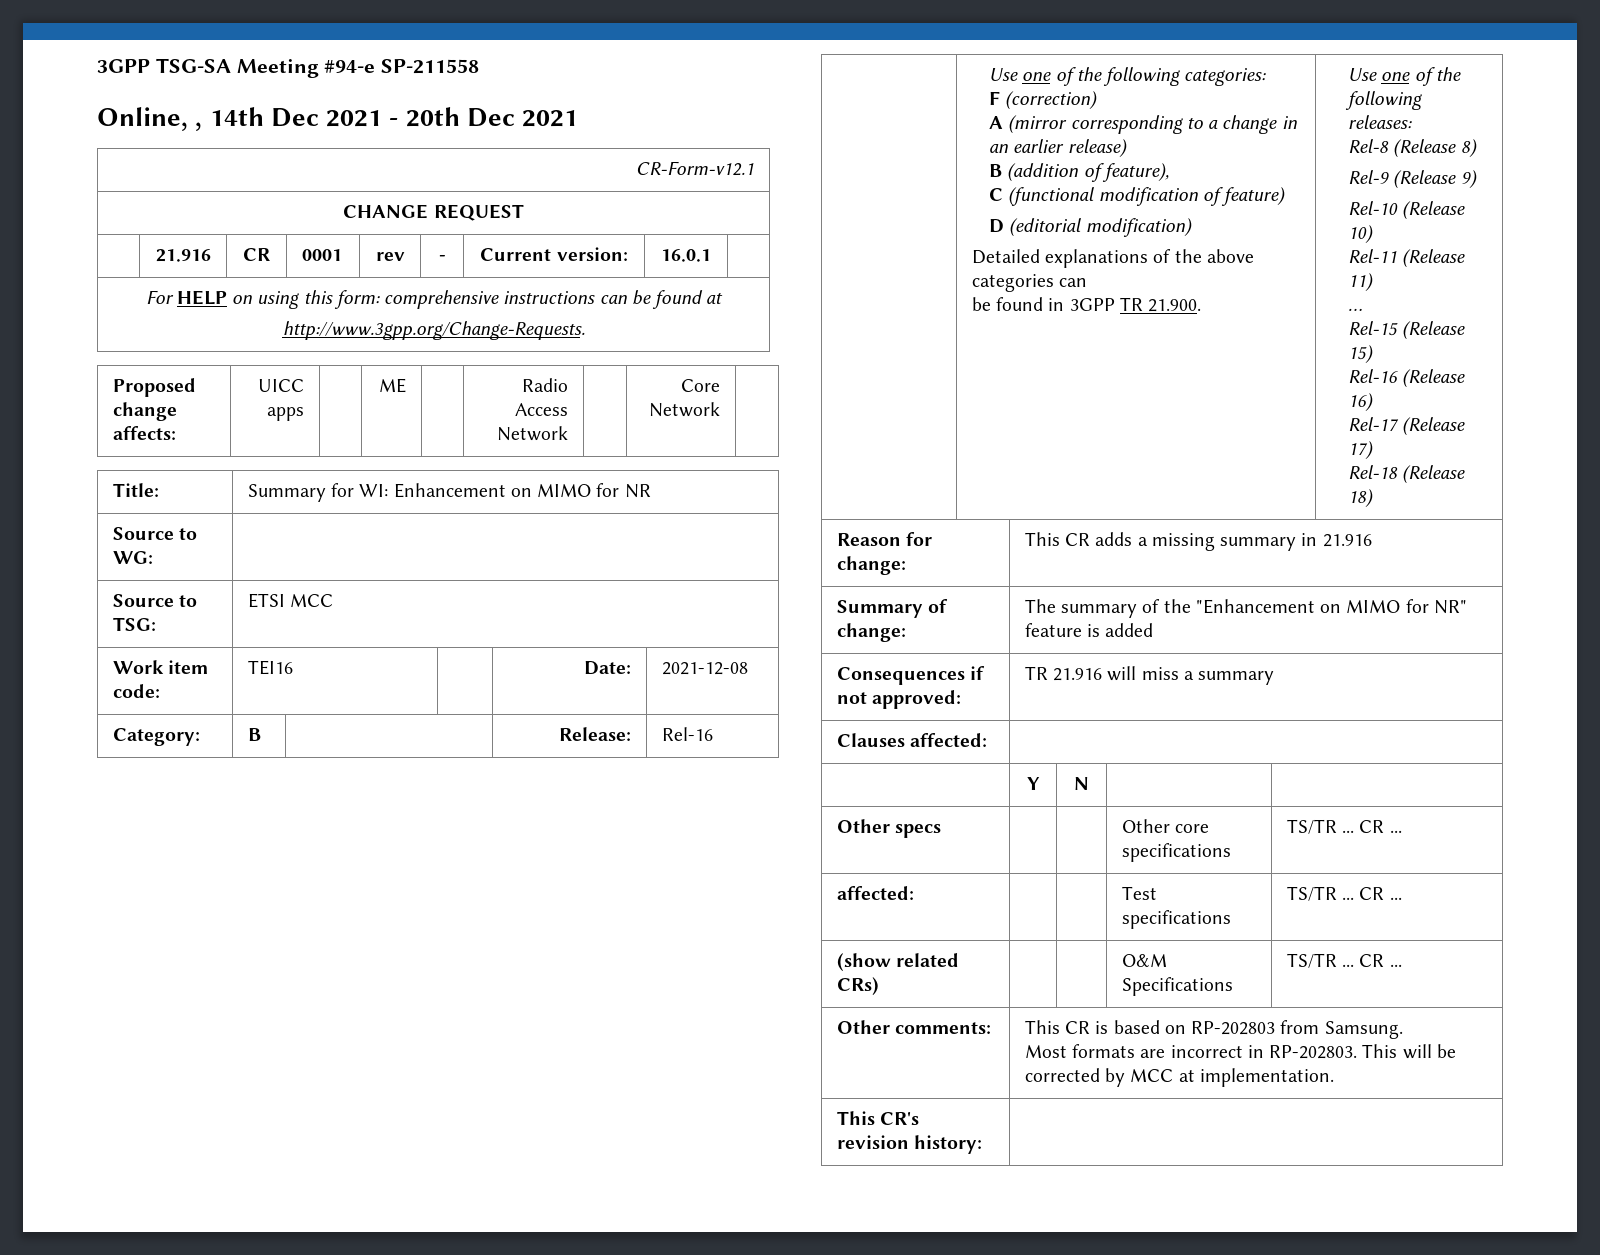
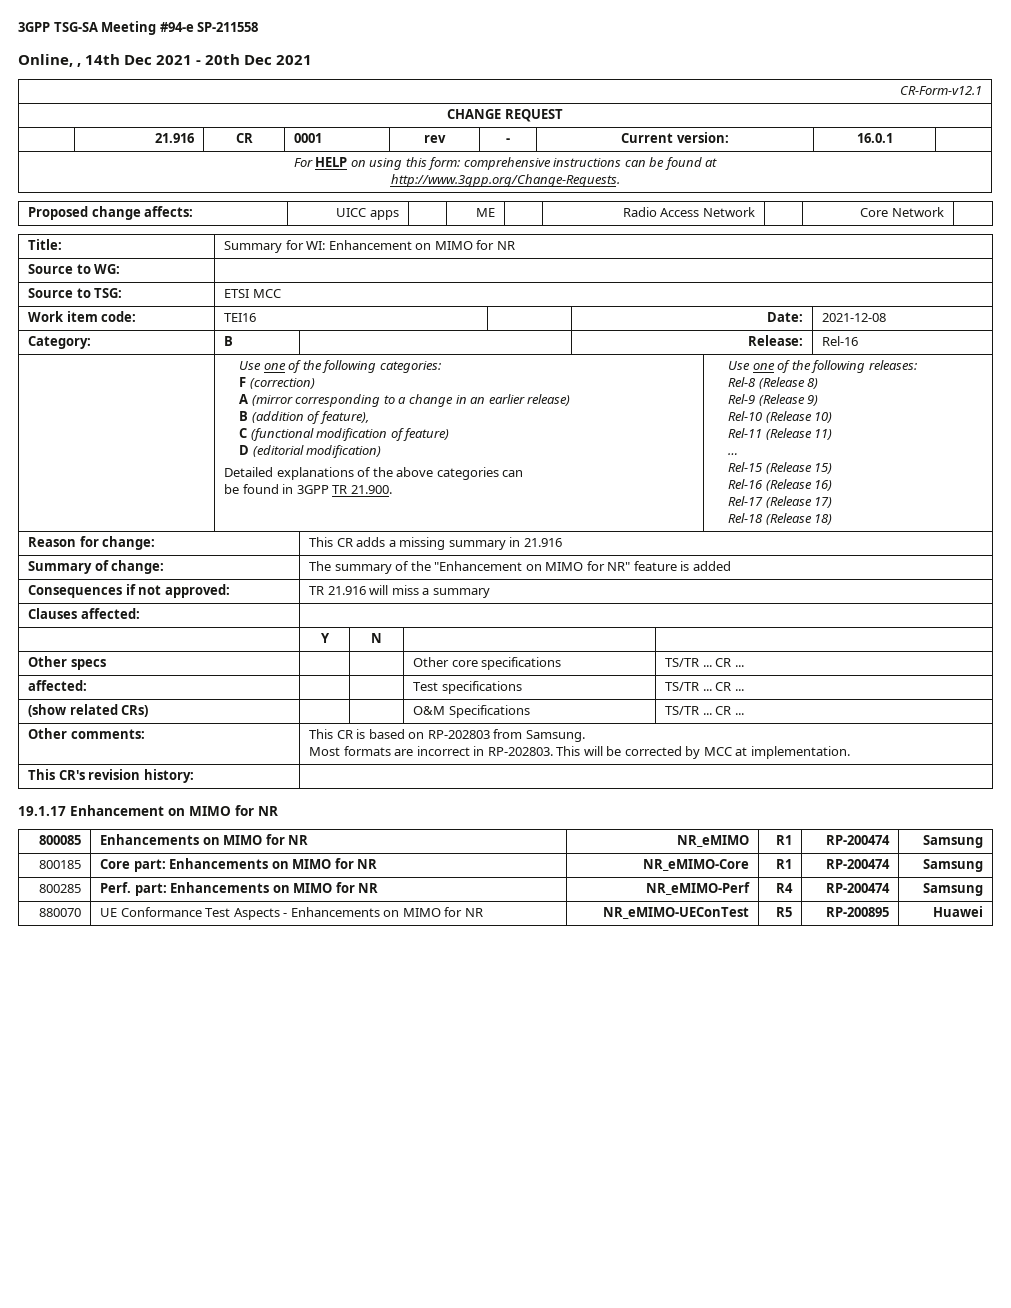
+ 19.1.17 Enhancement on MIMO for NR
+ 800085 | Enhancements on MIMO for NR | NR_eMIMO | R1 | RP-200474 | Samsung
+ 800185 | Core part: Enhancements on MIMO for NR | NR_eMIMO-Core | R1 | RP-200474 | Samsung
+ 800285 | Perf. part: Enhancements on MIMO for NR | NR_eMIMO-Perf | R4 | RP-200474 | Samsung
+ 880070 | UE Conformance Test Aspects - Enhancements on MIMO for NR | NR_eMIMO-UEConTest | R5 | RP-200895 | Huawei

